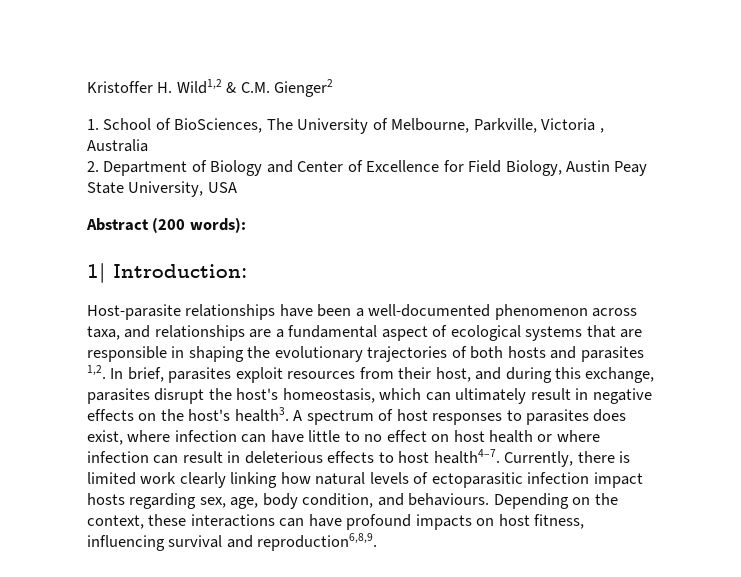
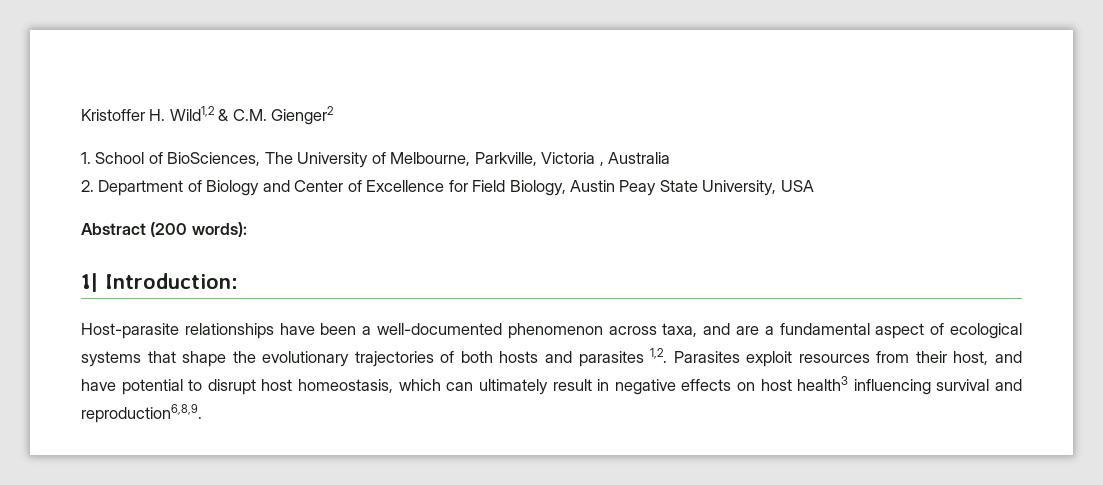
- Host-parasite relationships have been a well-documented phenomenon across taxa, and relationships are a fundamental aspect of ecological systems that are responsible in shaping the evolutionary trajectories of both hosts and parasites 1,2.
+ Host-parasite relationships have been a well-documented phenomenon across taxa, and are a fundamental aspect of ecological systems that shape the evolutionary trajectories of both hosts and parasites 1,2.
- In brief, parasites exploit resources from their host, and during this exchange, parasites disrupt the host's homeostasis, which can ultimately result in negative effects on the host's health3. A spectrum of host responses to parasites does exist, where infection can have little to no effect on host health or where infection can result in deleterious effects to host health4–7. Currently, there is limited work clearly linking how natural levels of ectoparasitic infection impact hosts regarding sex, age, body condition, and behaviours. Depending on the context, these interactions can have profound impacts on host fitness, influencing survival and reproduction6,8,9.
+ Parasites exploit resources from their host, and have potential to disrupt host homeostasis, which can ultimately result in negative effects on host health3 influencing survival and reproduction6,8,9.

